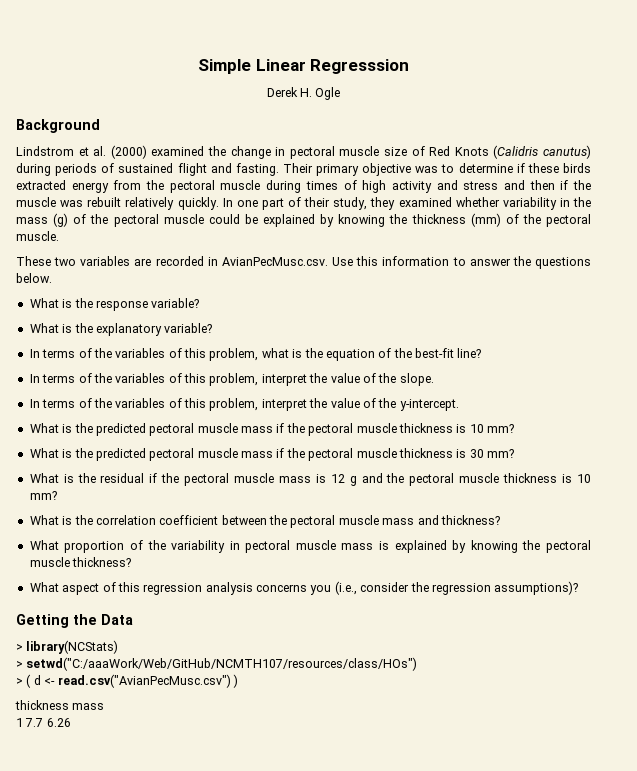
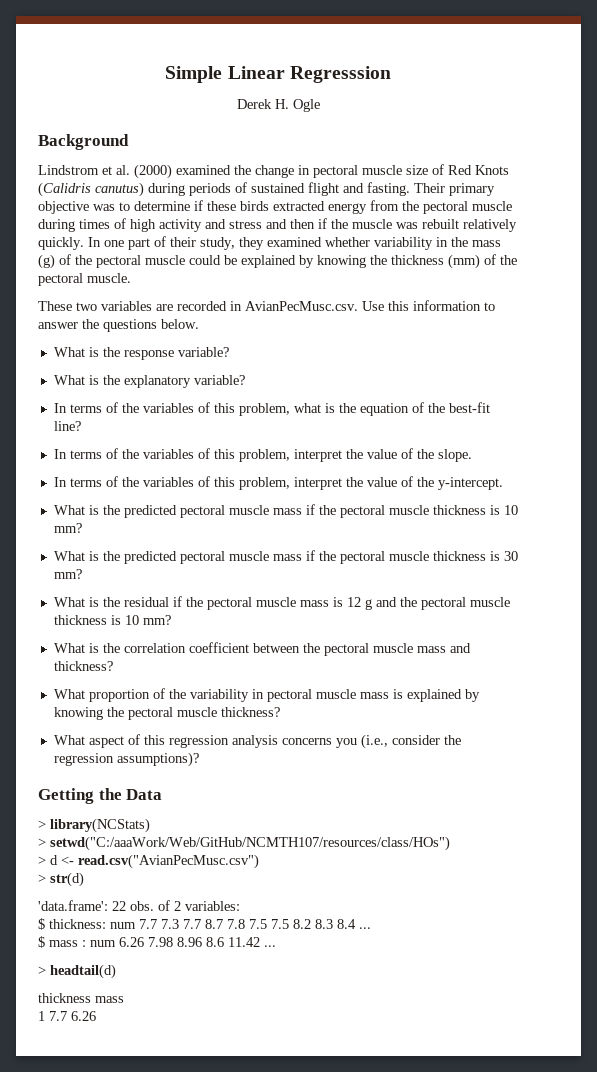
- > ( d <- read.csv("AvianPecMusc.csv") )
+ > d <- read.csv("AvianPecMusc.csv")
+ > str(d)
+ 'data.frame': 22 obs. of 2 variables:
+ $ thickness: num 7.7 7.3 7.7 8.7 7.8 7.5 7.5 8.2 8.3 8.4 ...
+ $ mass : num 6.26 7.98 8.96 8.6 11.42 ...
+ > headtail(d)

